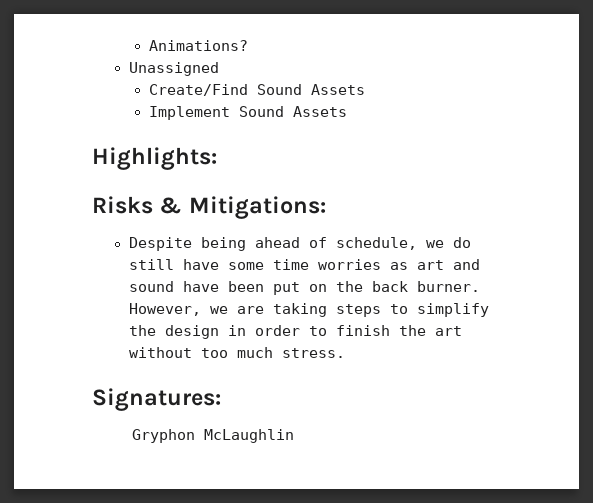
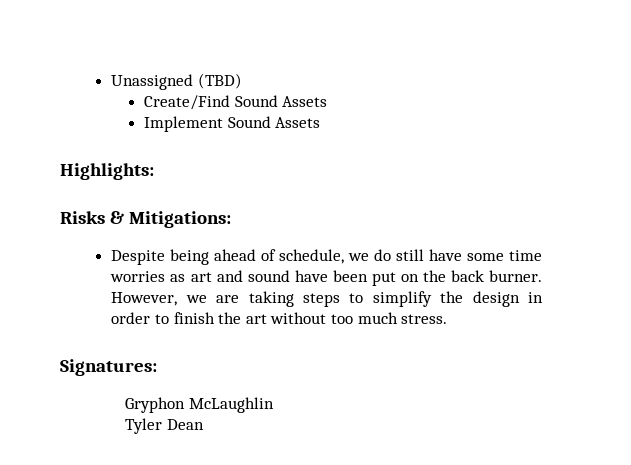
- Animations?
- Unassigned
+ Unassigned (TBD)
+ Tyler Dean

